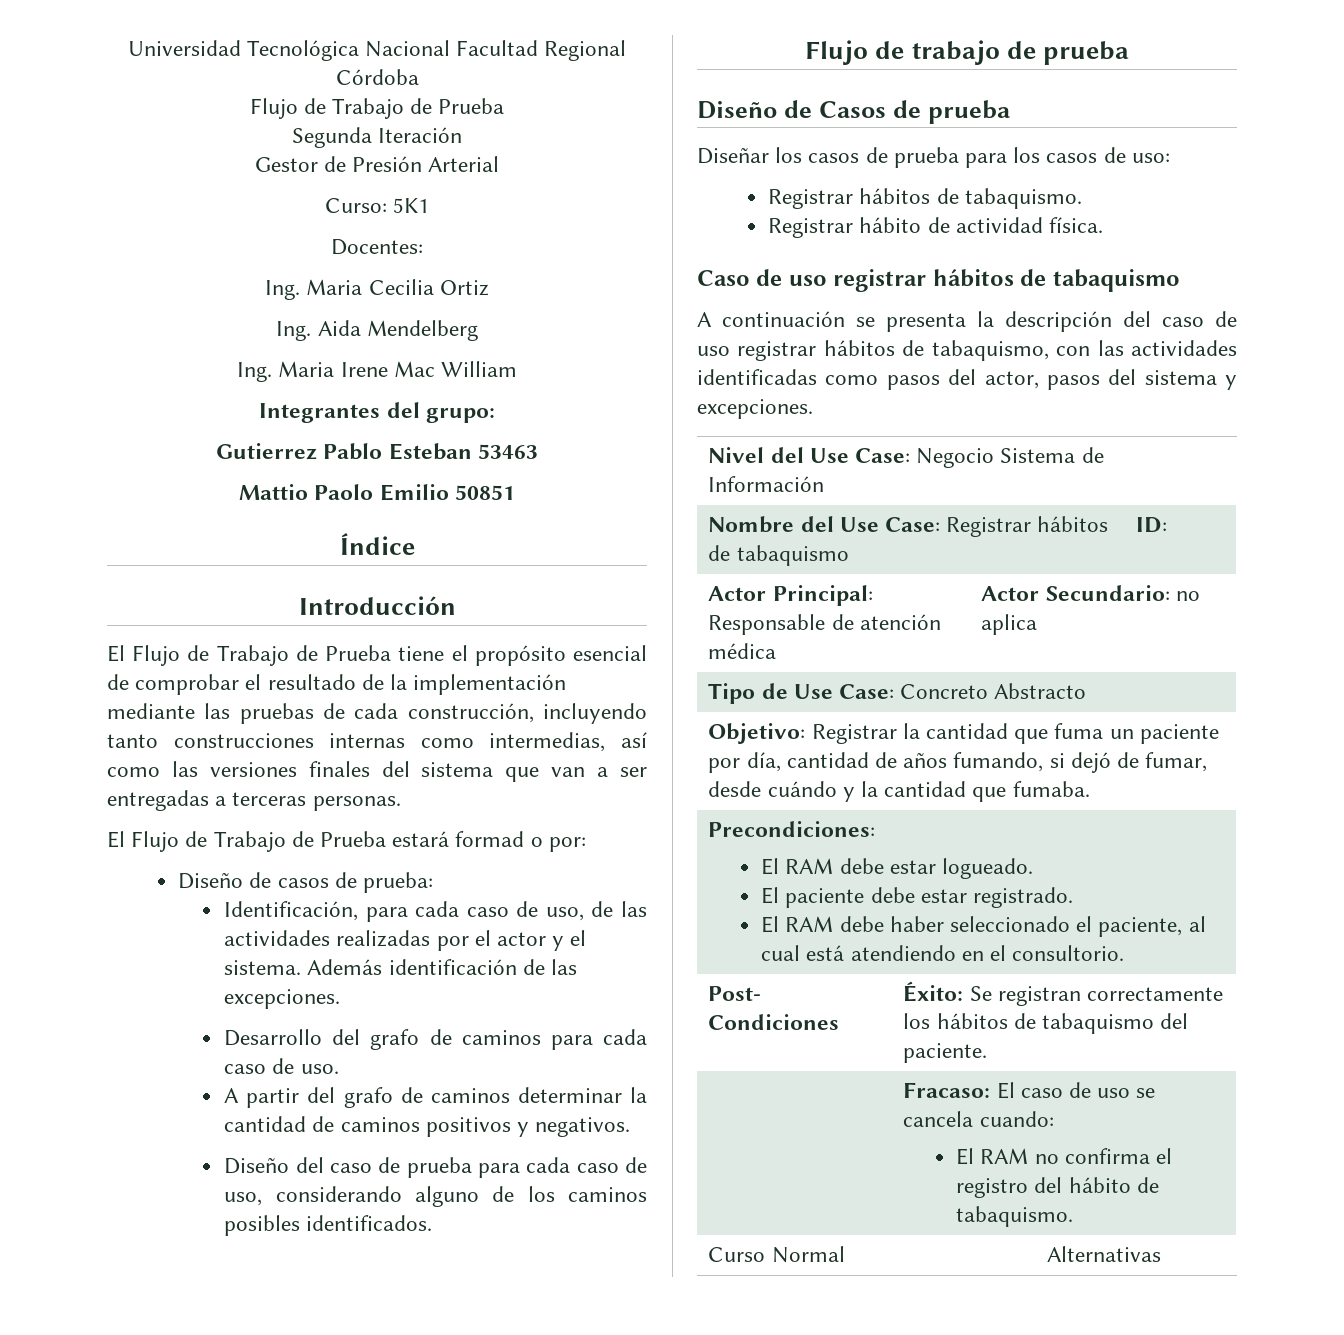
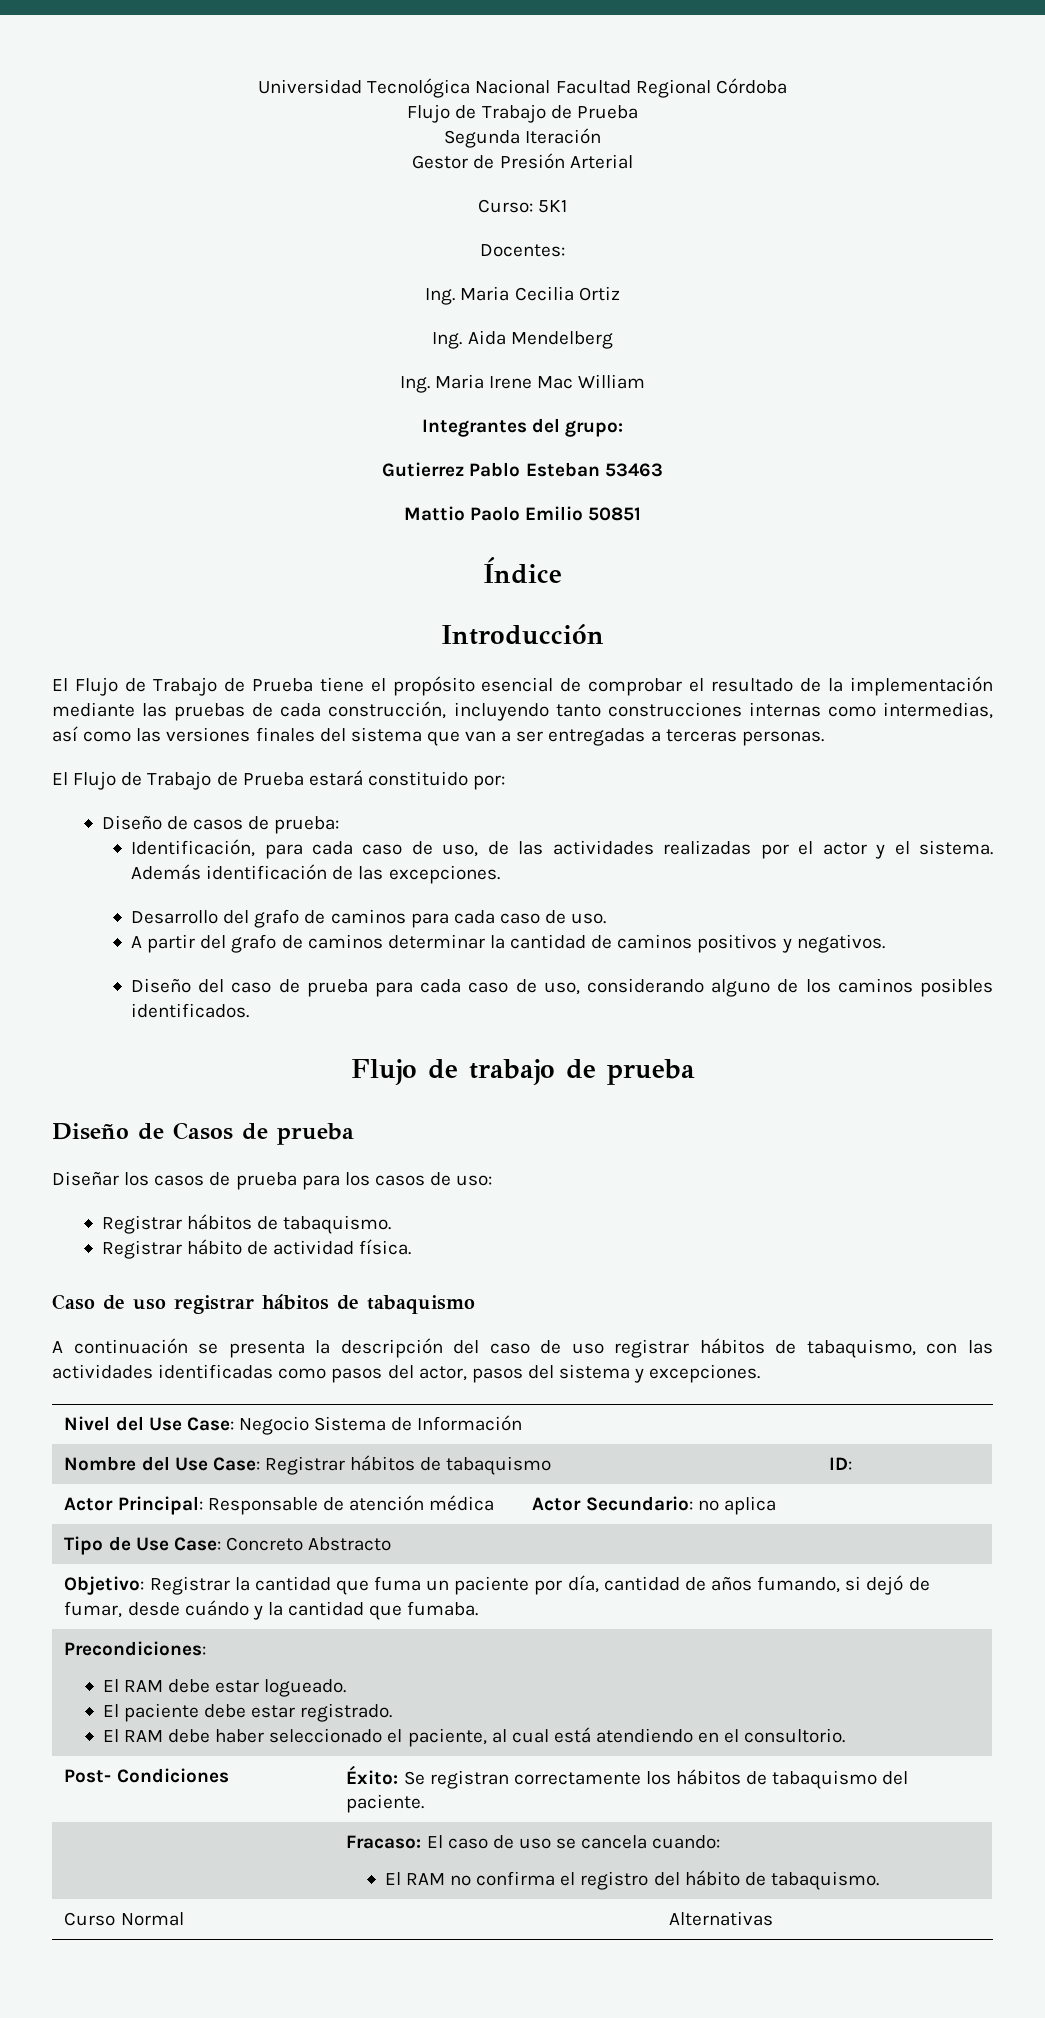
- El Flujo de Trabajo de Prueba estará formad o por:
+ El Flujo de Trabajo de Prueba estará constituido por:

